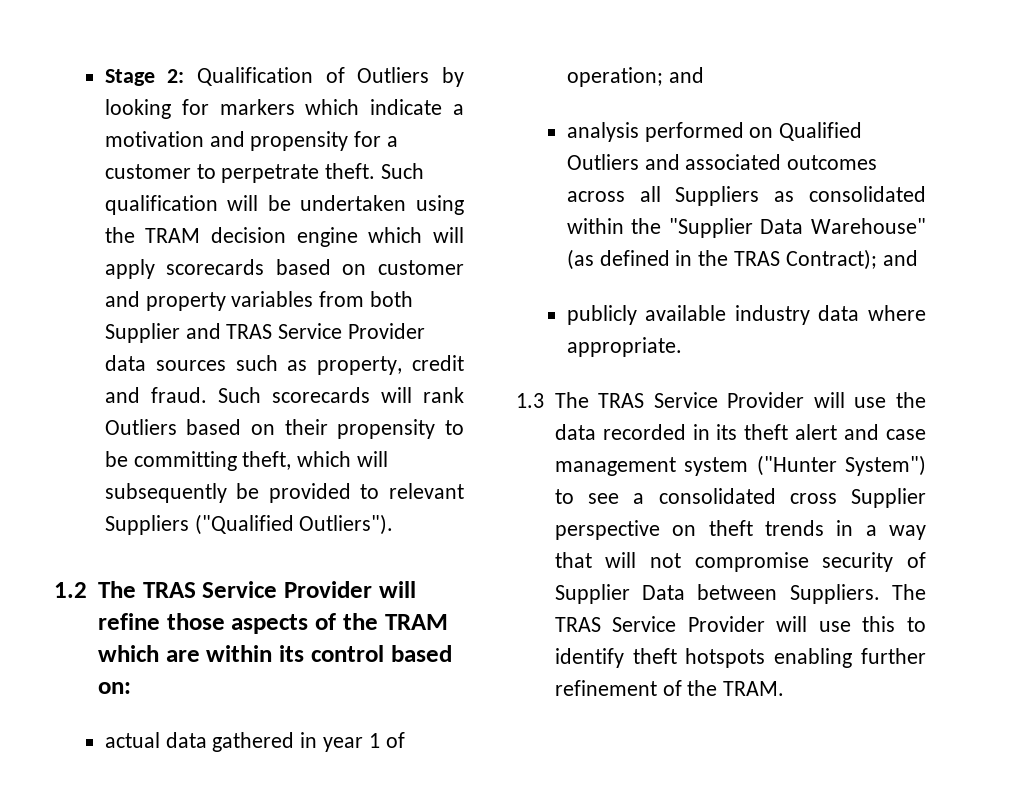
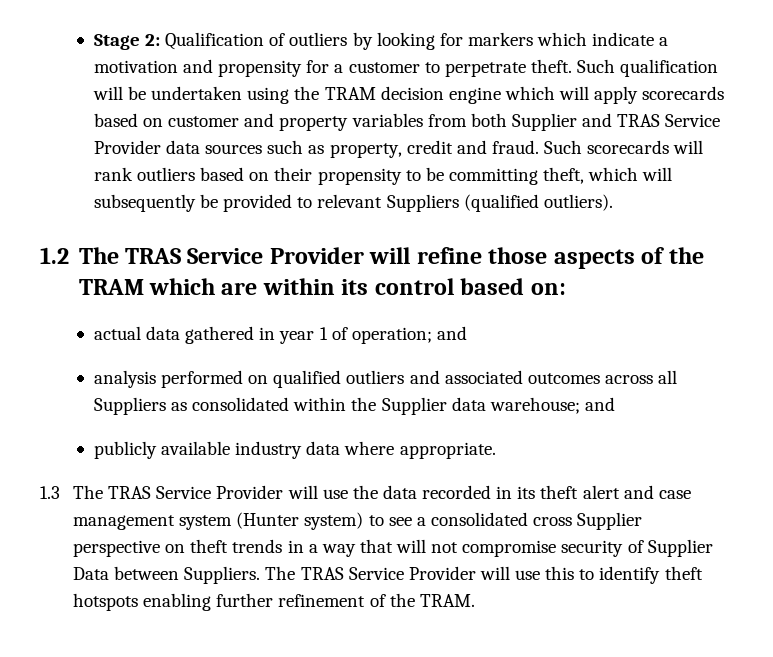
- Stage 2: Qualification of Outliers by looking for markers which indicate a motivation and propensity for a customer to perpetrate theft.
+ Stage 2: Qualification of outliers by looking for markers which indicate a motivation and propensity for a customer to perpetrate theft.
- Such scorecards will rank Outliers based on their propensity to be committing theft, which will subsequently be provided to relevant Suppliers ("Qualified Outliers").
+ Such scorecards will rank outliers based on their propensity to be committing theft, which will subsequently be provided to relevant Suppliers (qualified outliers).
- analysis performed on Qualified Outliers and associated outcomes across all Suppliers as consolidated within the "Supplier Data Warehouse" (as defined in the TRAS Contract); and
+ analysis performed on qualified outliers and associated outcomes across all Suppliers as consolidated within the Supplier data warehouse; and
- 1.3 The TRAS Service Provider will use the data recorded in its theft alert and case management system ("Hunter System") to see a consolidated cross Supplier perspective on theft trends in a way that will not compromise security of Supplier Data between Suppliers.
+ 1.3 The TRAS Service Provider will use the data recorded in its theft alert and case management system (Hunter system) to see a consolidated cross Supplier perspective on theft trends in a way that will not compromise security of Supplier Data between Suppliers.

